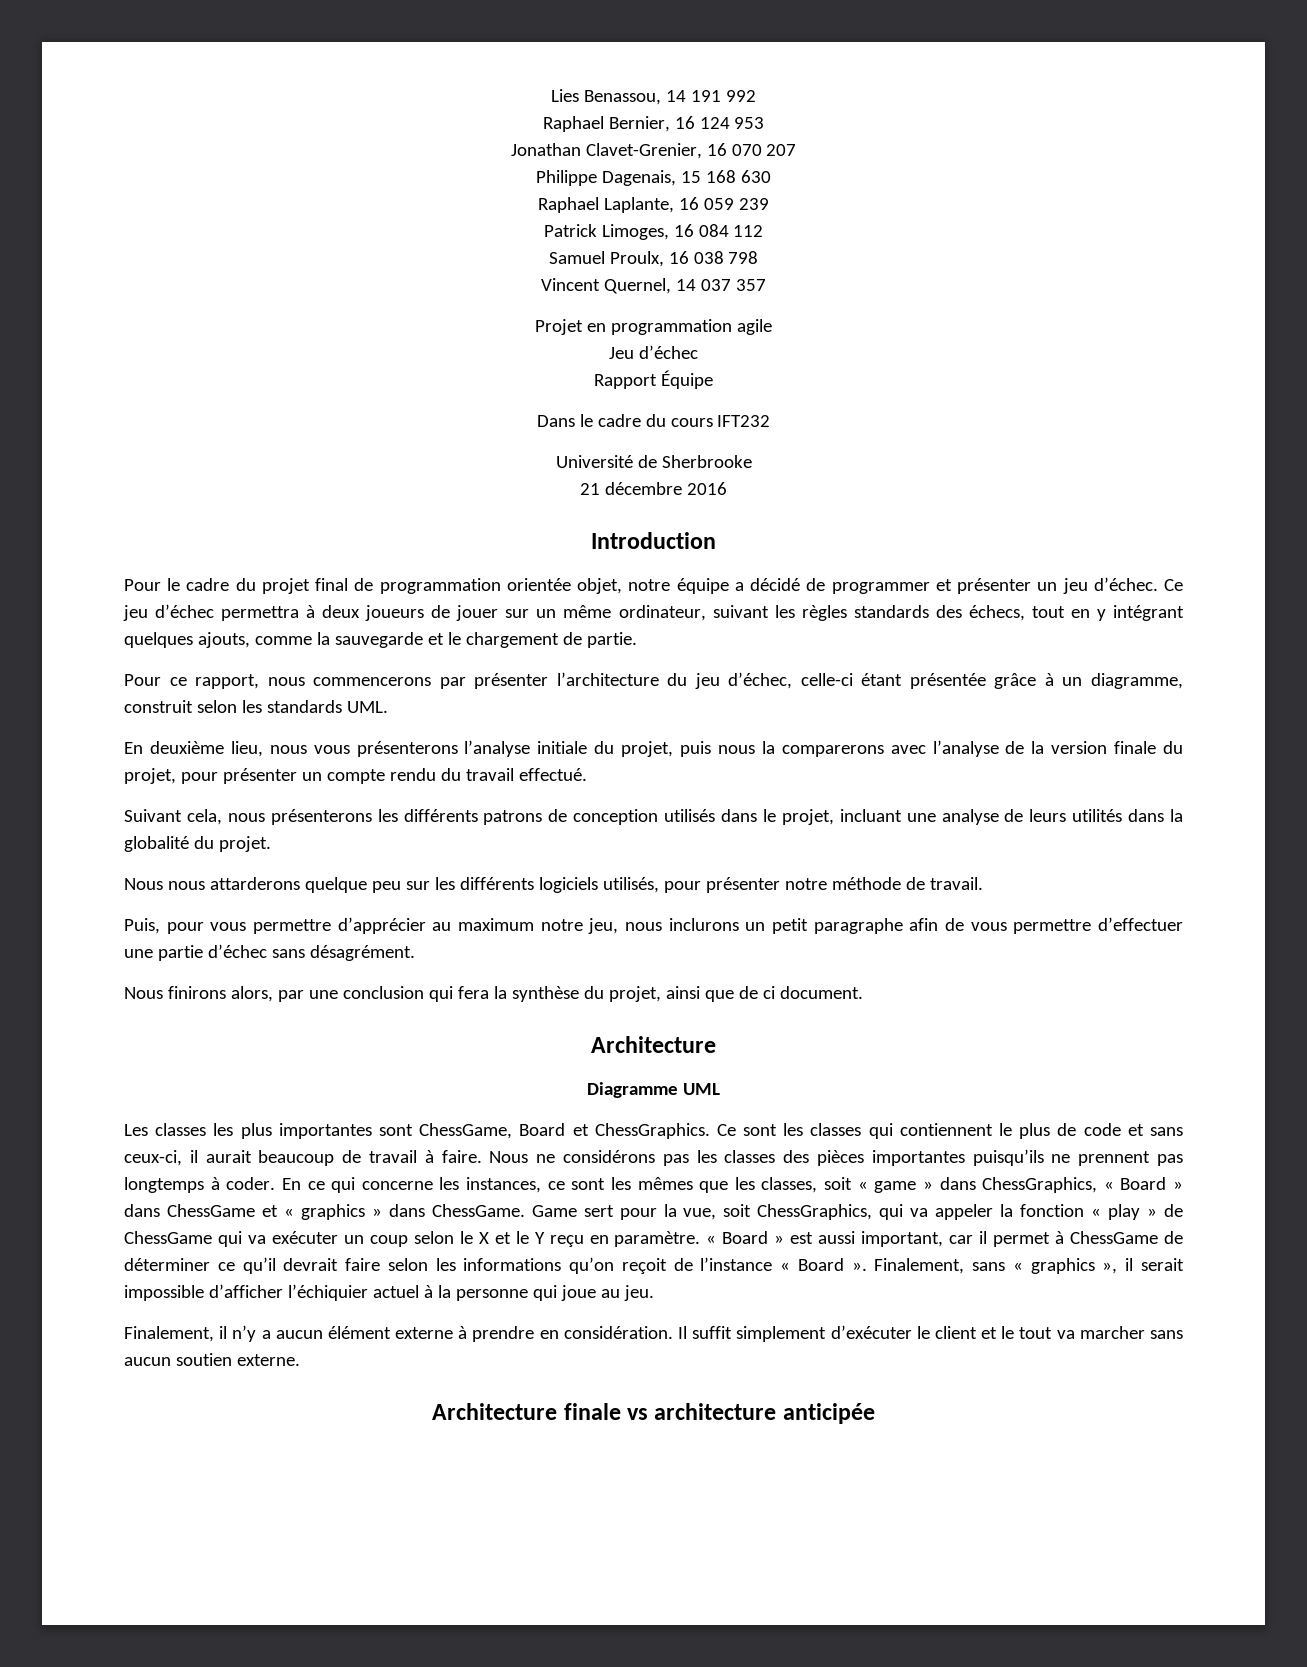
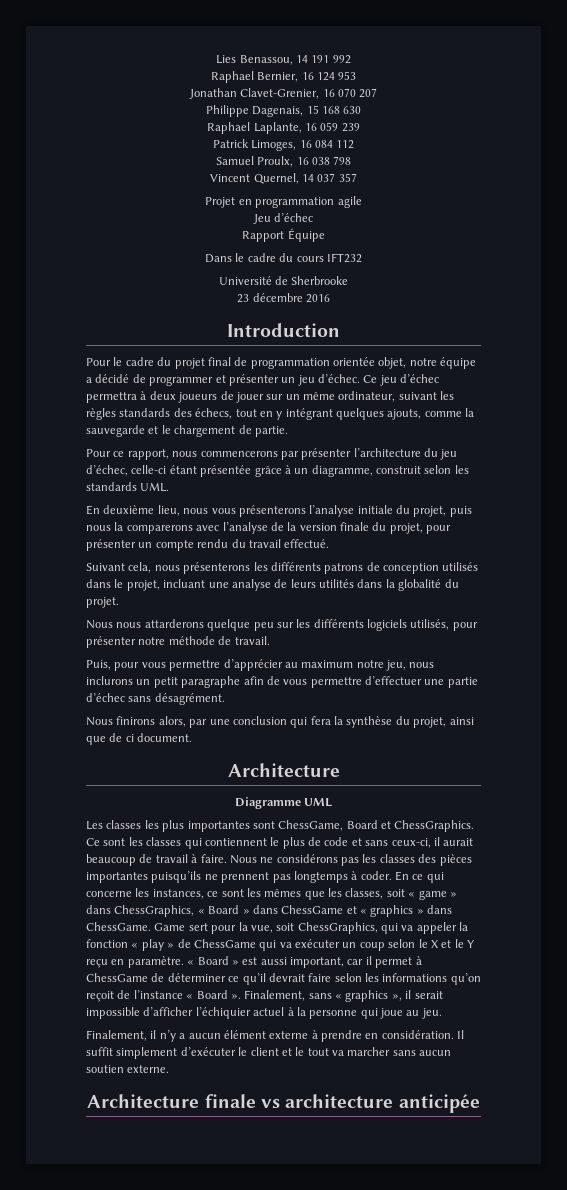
- 21 décembre 2016
+ 23 décembre 2016

